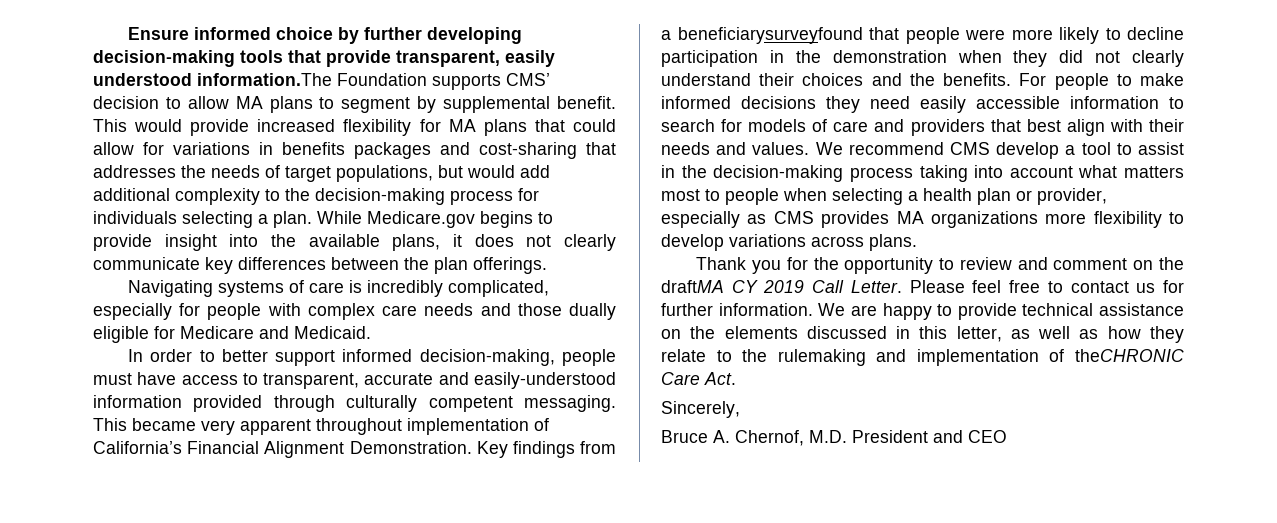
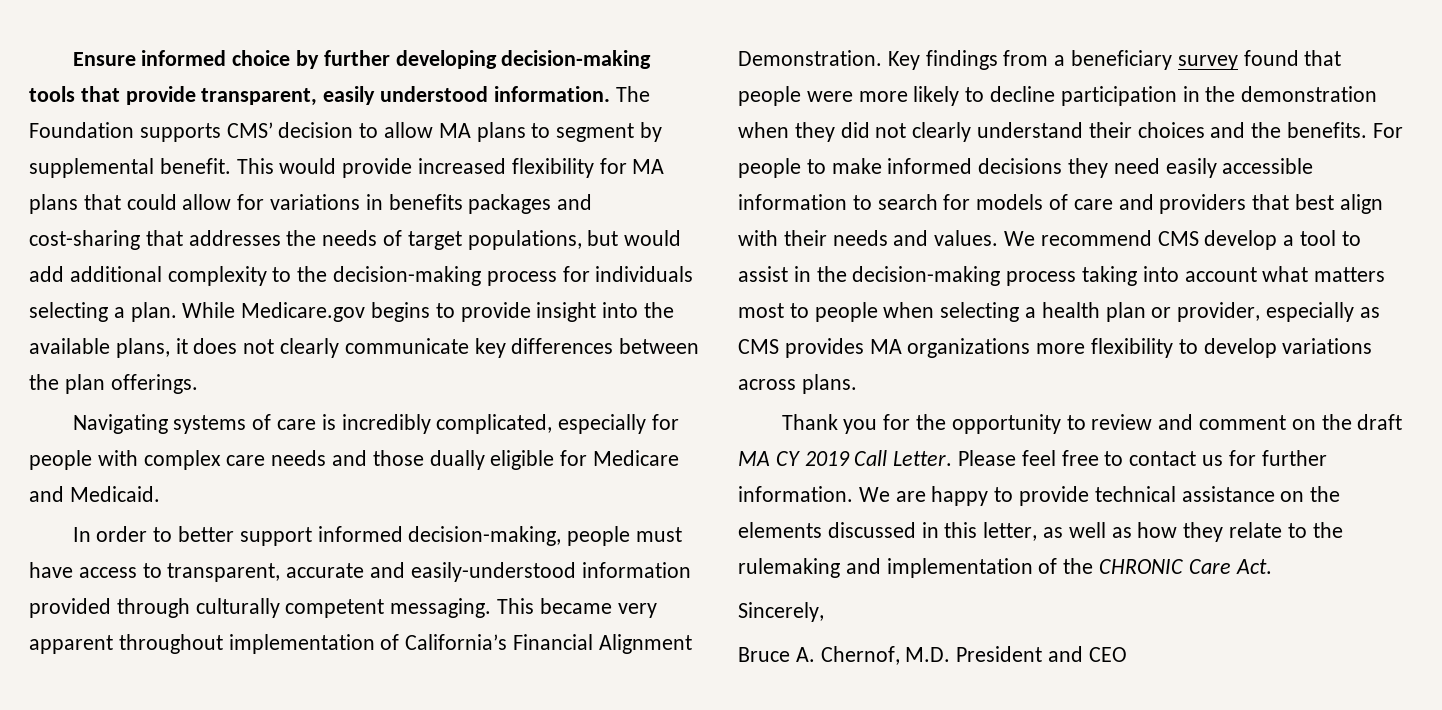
- Ensure informed choice by further developing decision-making tools that provide transparent, easily understood information.The Foundation supports CMS’ decision to allow MA plans to segment by supplemental benefit.
+ Ensure informed choice by further developing decision-making tools that provide transparent, easily understood information. The Foundation supports CMS’ decision to allow MA plans to segment by supplemental benefit.
- Key findings from a beneficiarysurveyfound that people were more likely to decline participation in the demonstration when they did not clearly understand their choices and the benefits.
+ Key findings from a beneficiary survey found that people were more likely to decline participation in the demonstration when they did not clearly understand their choices and the benefits.
- Thank you for the opportunity to review and comment on the draftMA CY 2019 Call Letter.
+ Thank you for the opportunity to review and comment on the draft MA CY 2019 Call Letter.
- We are happy to provide technical assistance on the elements discussed in this letter, as well as how they relate to the rulemaking and implementation of theCHRONIC Care Act.
+ We are happy to provide technical assistance on the elements discussed in this letter, as well as how they relate to the rulemaking and implementation of the CHRONIC Care Act.

